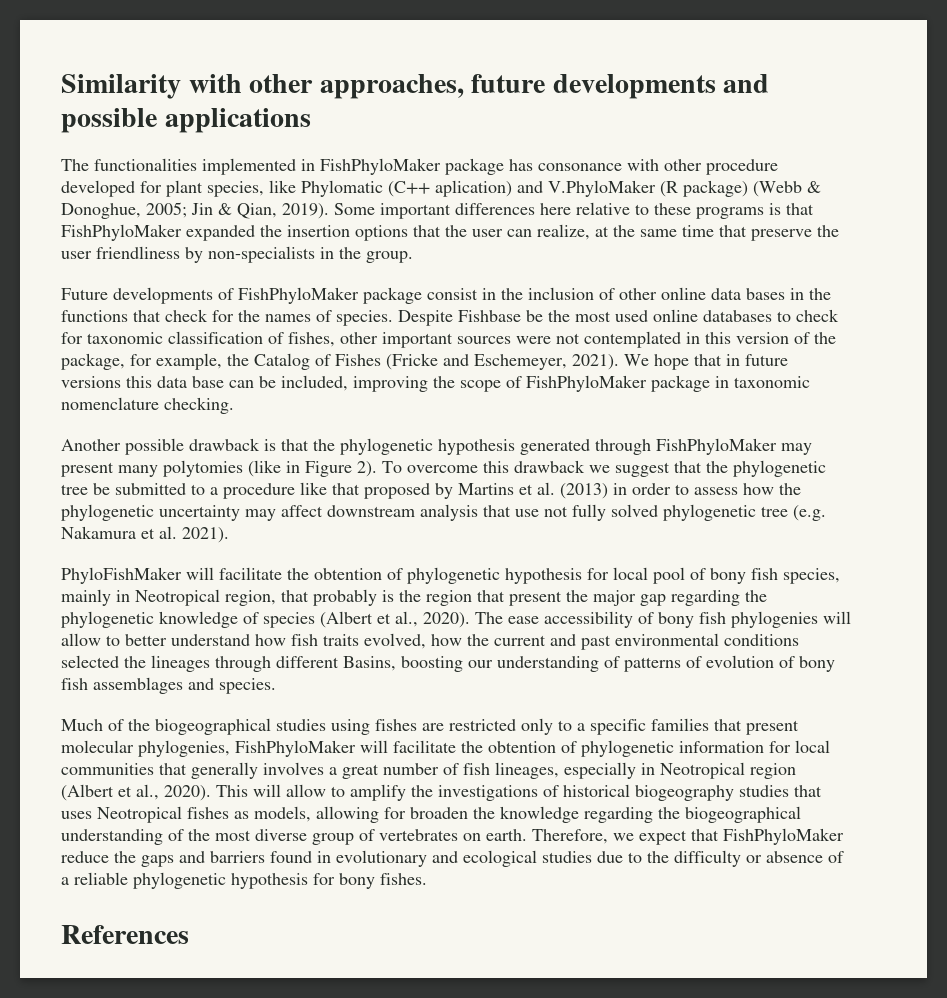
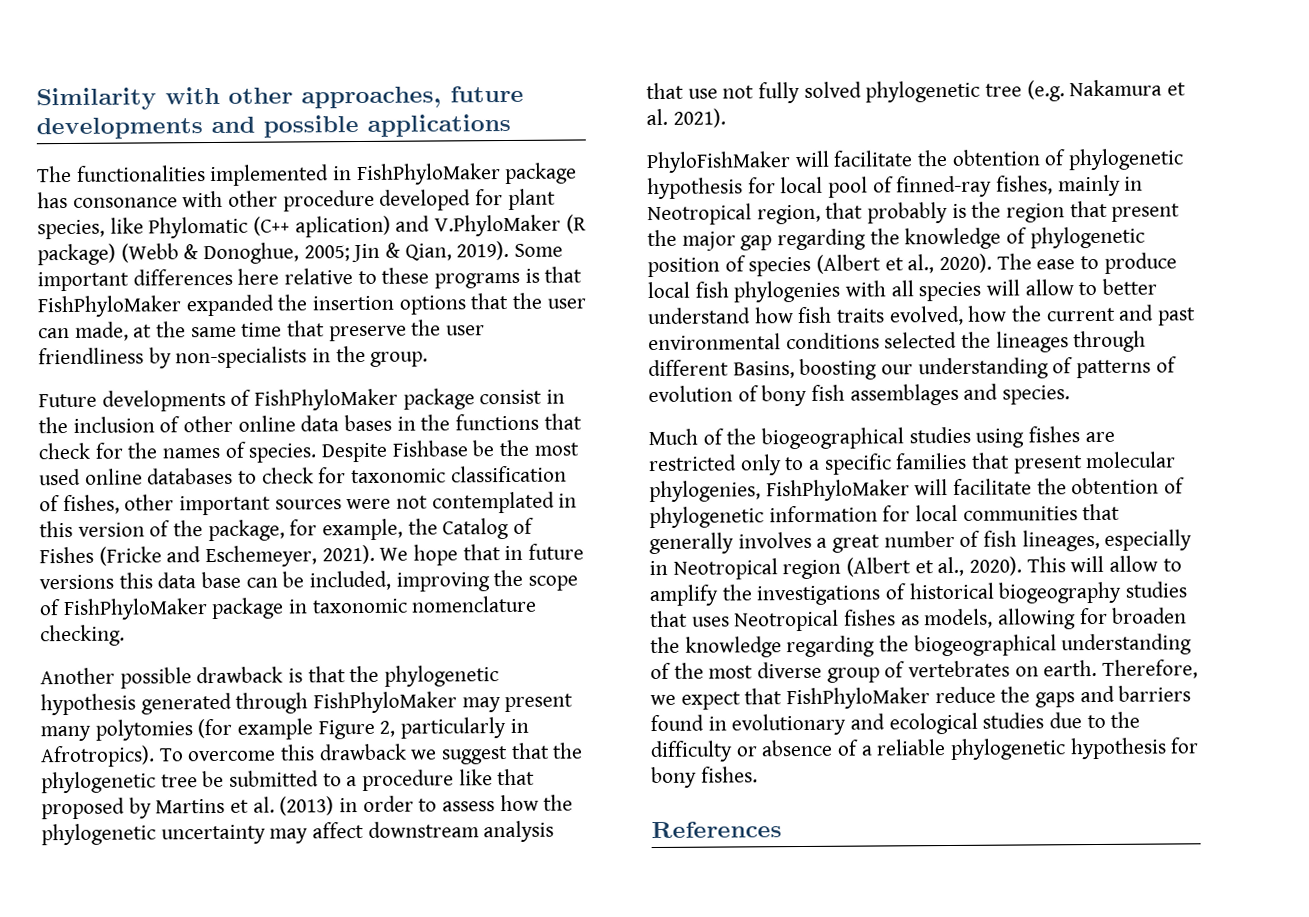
- Some important differences here relative to these programs is that FishPhyloMaker expanded the insertion options that the user can realize, at the same time that preserve the user friendliness by non-specialists in the group.
+ Some important differences here relative to these programs is that FishPhyloMaker expanded the insertion options that the user can made, at the same time that preserve the user friendliness by non-specialists in the group.
- Another possible drawback is that the phylogenetic hypothesis generated through FishPhyloMaker may present many polytomies (like in Figure 2).
+ Another possible drawback is that the phylogenetic hypothesis generated through FishPhyloMaker may present many polytomies (for example Figure 2, particularly in Afrotropics).
- PhyloFishMaker will facilitate the obtention of phylogenetic hypothesis for local pool of bony fish species, mainly in Neotropical region, that probably is the region that present the major gap regarding the phylogenetic knowledge of species (Albert et al., 2020).
+ PhyloFishMaker will facilitate the obtention of phylogenetic hypothesis for local pool of finned-ray fishes, mainly in Neotropical region, that probably is the region that present the major gap regarding the knowledge of phylogenetic position of species (Albert et al., 2020).
- The ease accessibility of bony fish phylogenies will allow to better understand how fish traits evolved, how the current and past environmental conditions selected the lineages through different Basins, boosting our understanding of patterns of evolution of bony fish assemblages and species.
+ The ease to produce local fish phylogenies with all species will allow to better understand how fish traits evolved, how the current and past environmental conditions selected the lineages through different Basins, boosting our understanding of patterns of evolution of bony fish assemblages and species.

